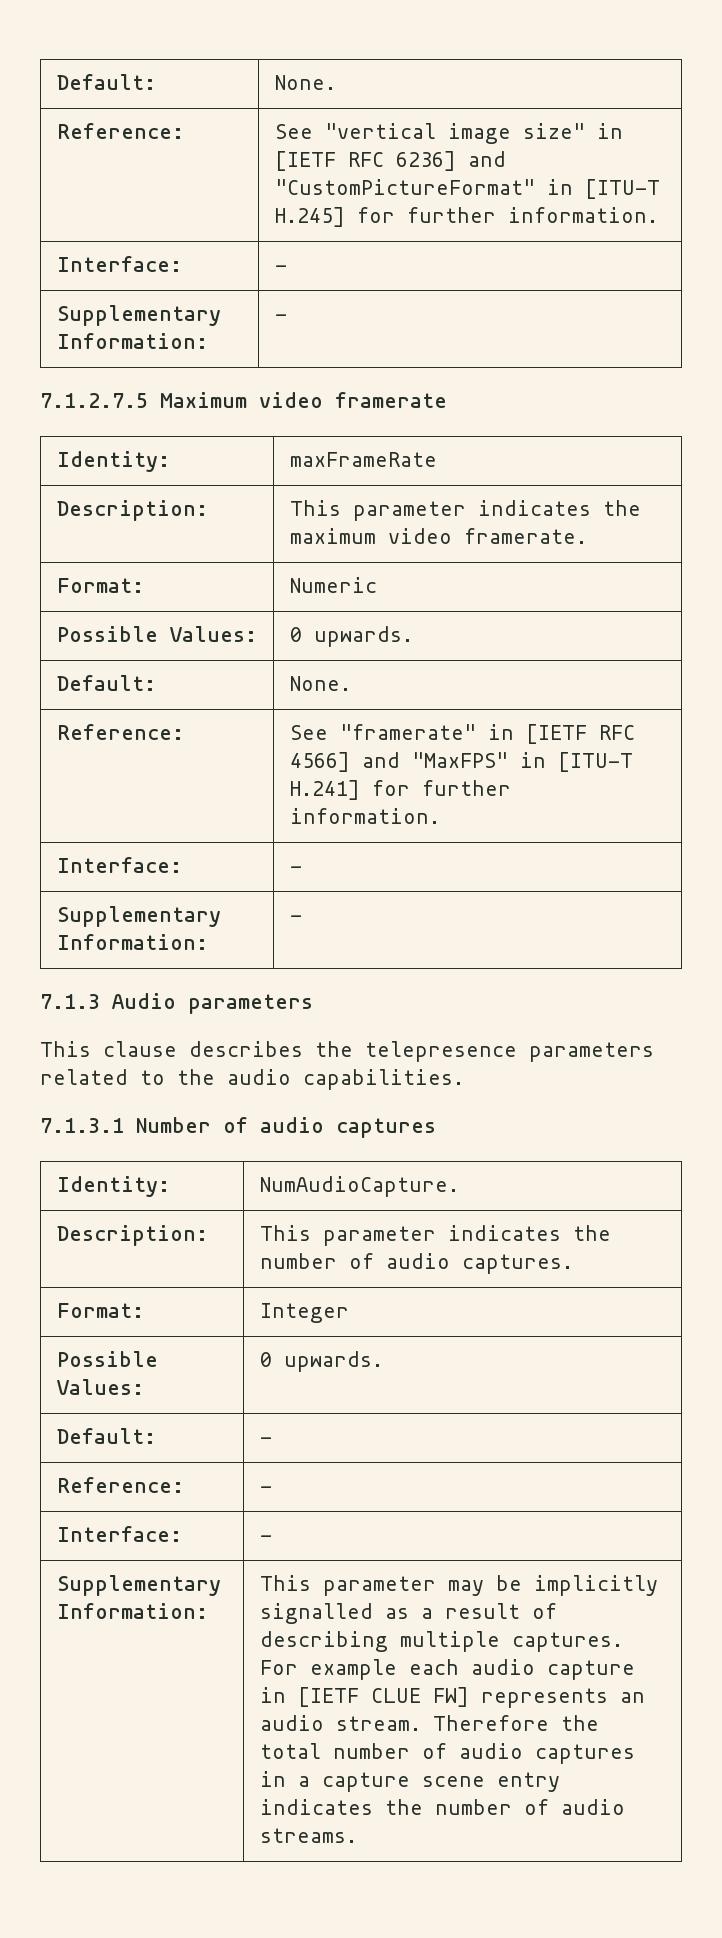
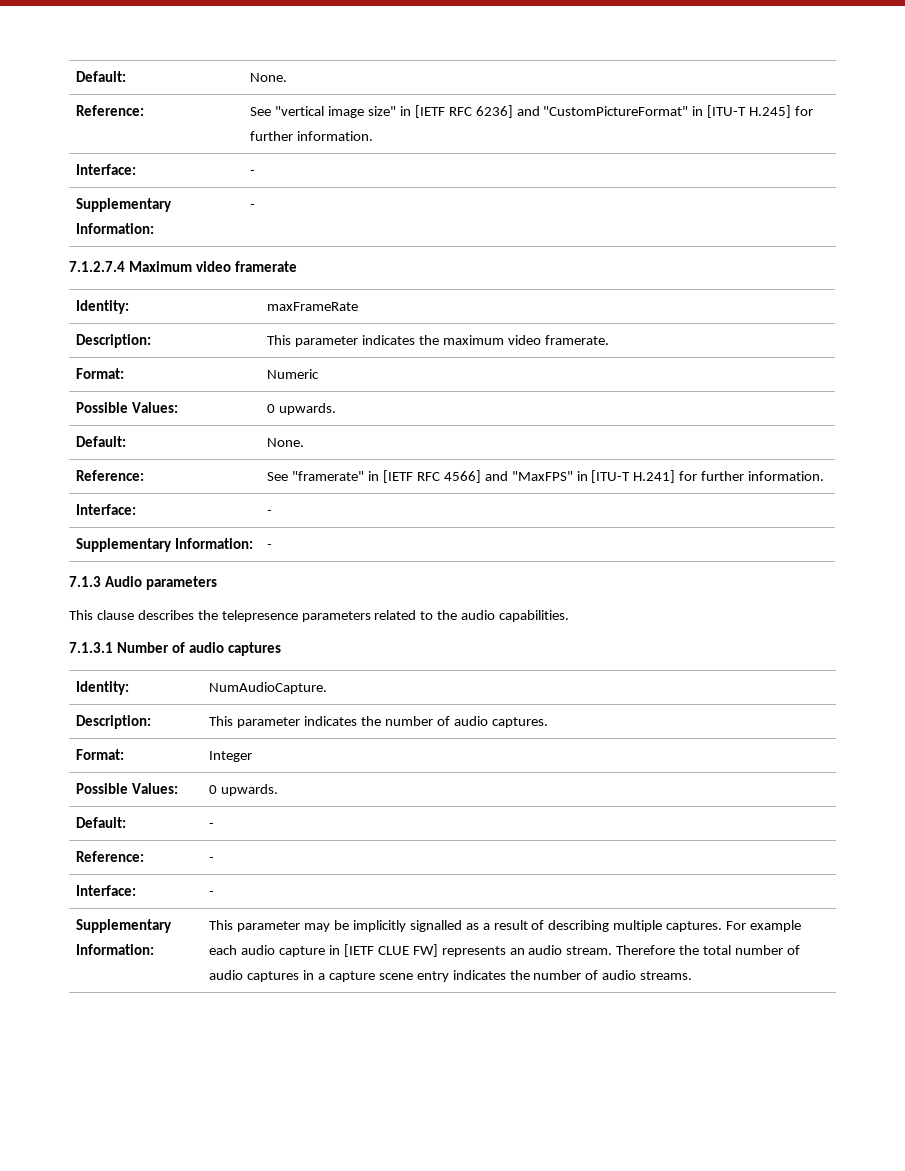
- 7.1.2.7.5 Maximum video framerate
+ 7.1.2.7.4 Maximum video framerate

